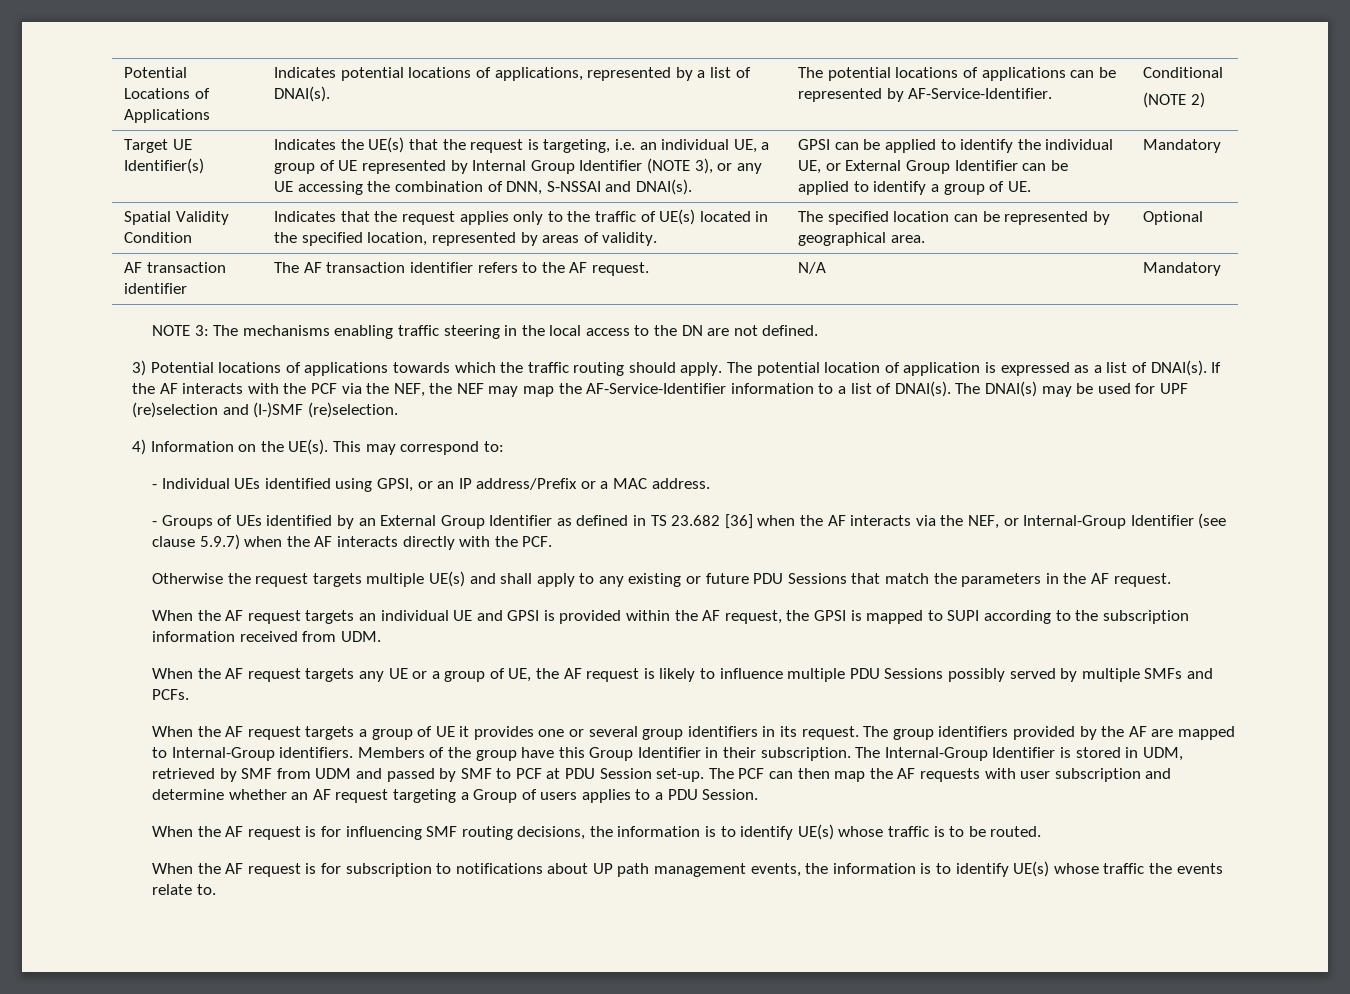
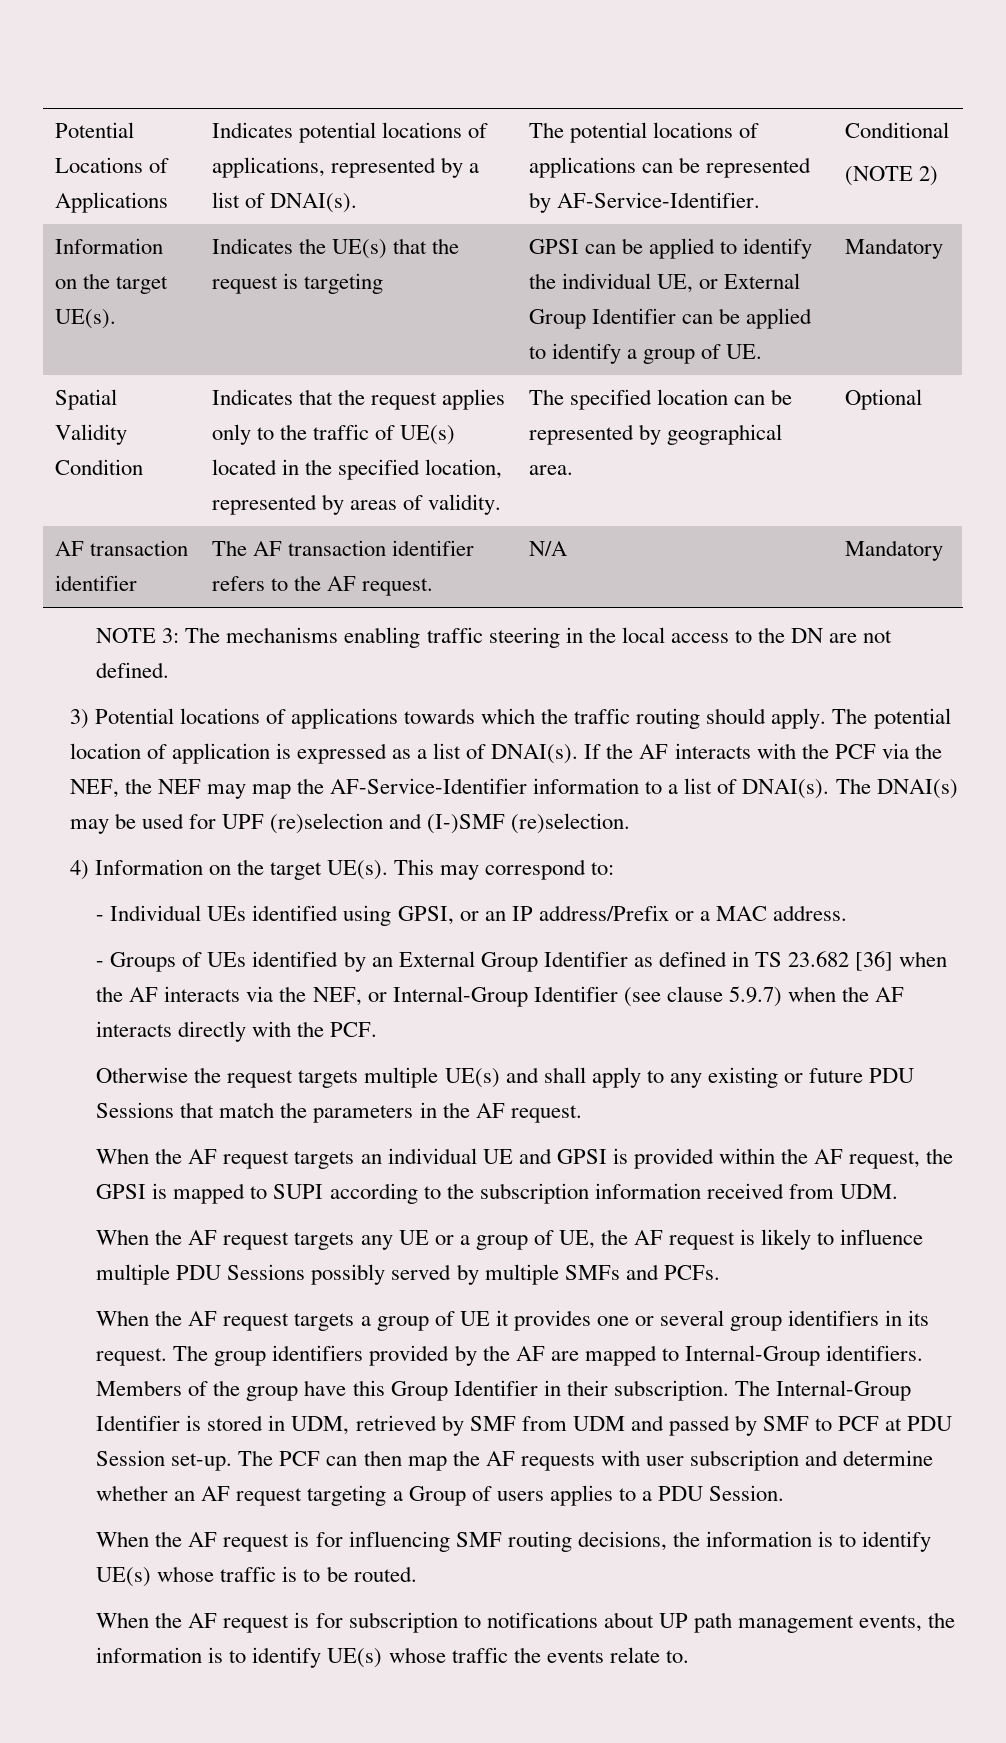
  Potential Locations of Applications | Indicates potential locations of applications, represented by a list of DNAI(s). | The potential locations of applications can be represented by AF-Service-Identifier. | Conditional
  (NOTE 2)
- Target UE Identifier(s)
+ Information on the target UE(s).
- Indicates the UE(s) that the request is targeting, i.e. an individual UE, a group of UE represented by Internal Group Identifier (NOTE 3), or any UE accessing the combination of DNN, S-NSSAI and DNAI(s).
+ Indicates the UE(s) that the request is targeting
- 4) Information on the UE(s).
+ 4) Information on the target UE(s).

